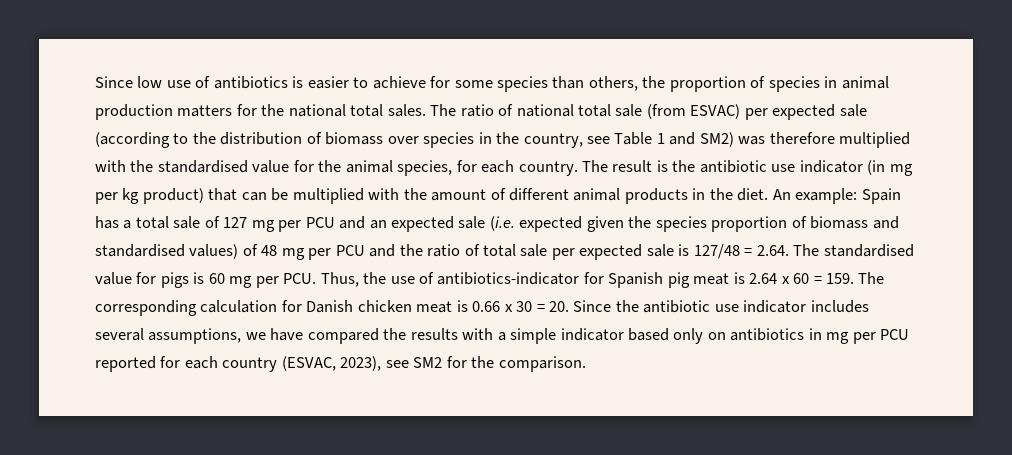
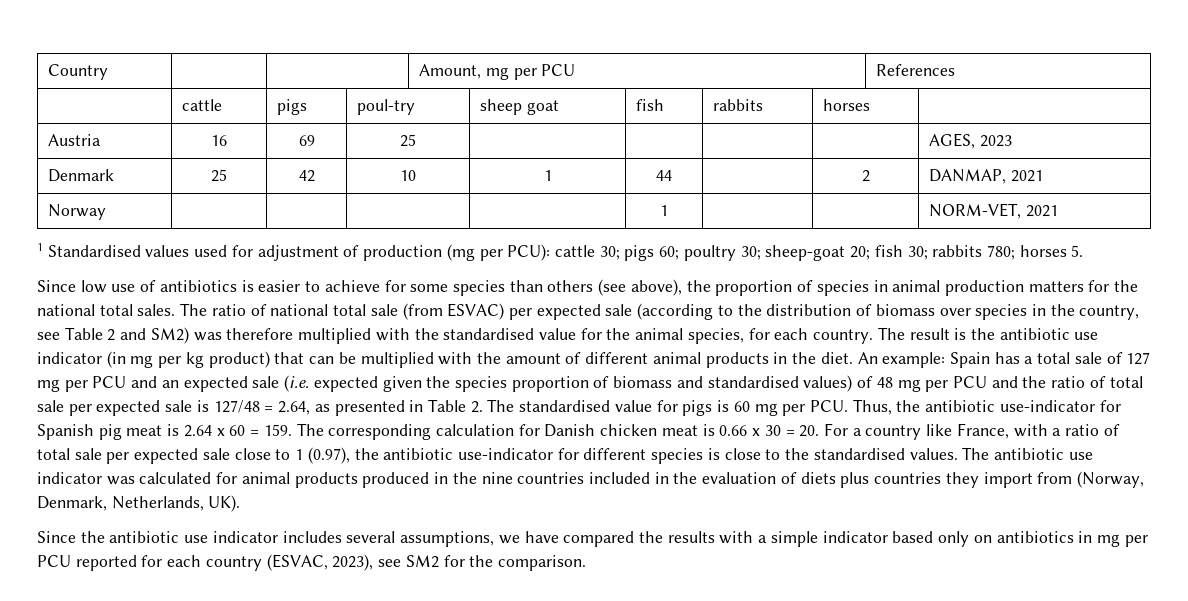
+ Country | | | Amount, mg per PCU | References
+ | cattle | pigs | poul-try | sheep goat | fish | rabbits | horses |
+ Austria | 16 | 69 | 25 | | | | | AGES, 2023
+ Denmark | 25 | 42 | 10 | 1 | 44 | | 2 | DANMAP, 2021
+ Norway | | | | | 1 | | | NORM-VET, 2021
+ 1 Standardised values used for adjustment of production (mg per PCU): cattle 30; pigs 60; poultry 30; sheep-goat 20; fish 30; rabbits 780; horses 5.
- Since low use of antibiotics is easier to achieve for some species than others, the proportion of species in animal production matters for the national total sales.
+ Since low use of antibiotics is easier to achieve for some species than others (see above), the proportion of species in animal production matters for the national total sales.
- The ratio of national total sale (from ESVAC) per expected sale (according to the distribution of biomass over species in the country, see Table 1 and SM2) was therefore multiplied with the standardised value for the animal species, for each country.
+ The ratio of national total sale (from ESVAC) per expected sale (according to the distribution of biomass over species in the country, see Table 2 and SM2) was therefore multiplied with the standardised value for the animal species, for each country.
- Spain has a total sale of 127 mg per PCU and an expected sale (i.e. expected given the species proportion of biomass and standardised values) of 48 mg per PCU and the ratio of total sale per expected sale is 127/48 = 2.64. The standardised value for pigs is 60 mg per PCU. Thus, the use of antibiotics-indicator for Spanish pig meat is 2.64 x 60 = 159. The corresponding calculation for Danish chicken meat is 0.66 x 30 = 20. Since the antibiotic use indicator includes several assumptions, we have compared the results with a simple indicator based only on antibiotics in mg per PCU reported for each country (ESVAC, 2023), see SM2 for the comparison.
+ Spain has a total sale of 127 mg per PCU and an expected sale (i.e. expected given the species proportion of biomass and standardised values) of 48 mg per PCU and the ratio of total sale per expected sale is 127/48 = 2.64, as presented in Table 2. The standardised value for pigs is 60 mg per PCU. Thus, the antibiotic use-indicator for Spanish pig meat is 2.64 x 60 = 159. The corresponding calculation for Danish chicken meat is 0.66 x 30 = 20. For a country like France, with a ratio of total sale per expected sale close to 1 (0.97), the antibiotic use-indicator for different species is close to the standardised values. The antibiotic use indicator was calculated for animal products produced in the nine countries included in the evaluation of diets plus countries they import from (Norway, Denmark, Netherlands, UK).
+ Since the antibiotic use indicator includes several assumptions, we have compared the results with a simple indicator based only on antibiotics in mg per PCU reported for each country (ESVAC, 2023), see SM2 for the comparison.

